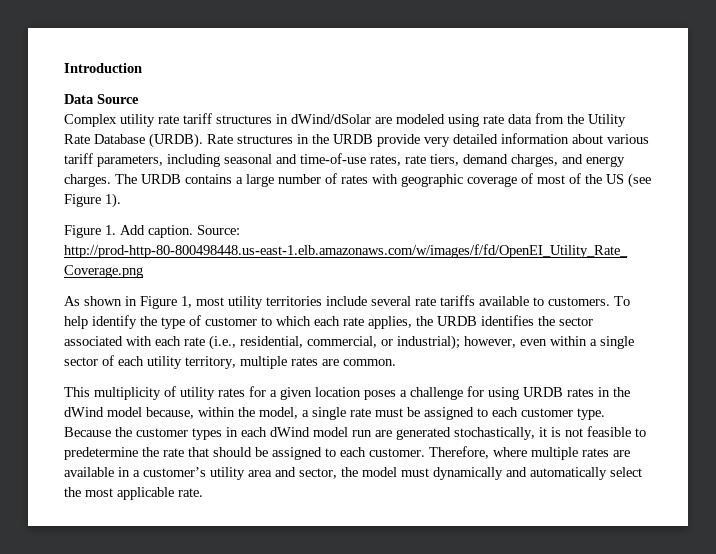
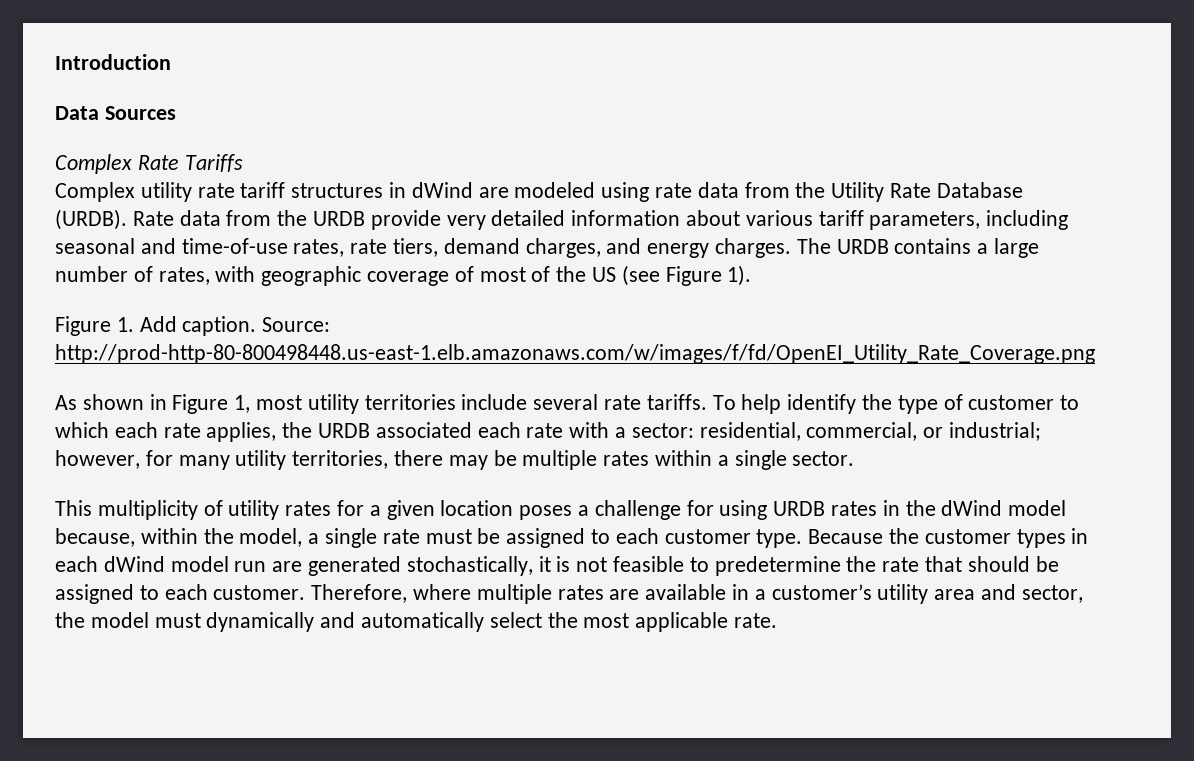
- Data Source
+ Data Sources
+ Complex Rate Tariffs
- Complex utility rate tariff structures in dWind/dSolar are modeled using rate data from the Utility Rate Database (URDB).
+ Complex utility rate tariff structures in dWind are modeled using rate data from the Utility Rate Database (URDB).
- Rate structures in the URDB provide very detailed information about various tariff parameters, including seasonal and time-of-use rates, rate tiers, demand charges, and energy charges.
+ Rate data from the URDB provide very detailed information about various tariff parameters, including seasonal and time-of-use rates, rate tiers, demand charges, and energy charges.
- The URDB contains a large number of rates with geographic coverage of most of the US (see Figure 1).
+ The URDB contains a large number of rates, with geographic coverage of most of the US (see Figure 1).
- As shown in Figure 1, most utility territories include several rate tariffs available to customers.
+ As shown in Figure 1, most utility territories include several rate tariffs.
- To help identify the type of customer to which each rate applies, the URDB identifies the sector associated with each rate (i.e., residential, commercial, or industrial); however, even within a single sector of each utility territory, multiple rates are common.
+ To help identify the type of customer to which each rate applies, the URDB associated each rate with a sector: residential, commercial, or industrial; however, for many utility territories, there may be multiple rates within a single sector.

